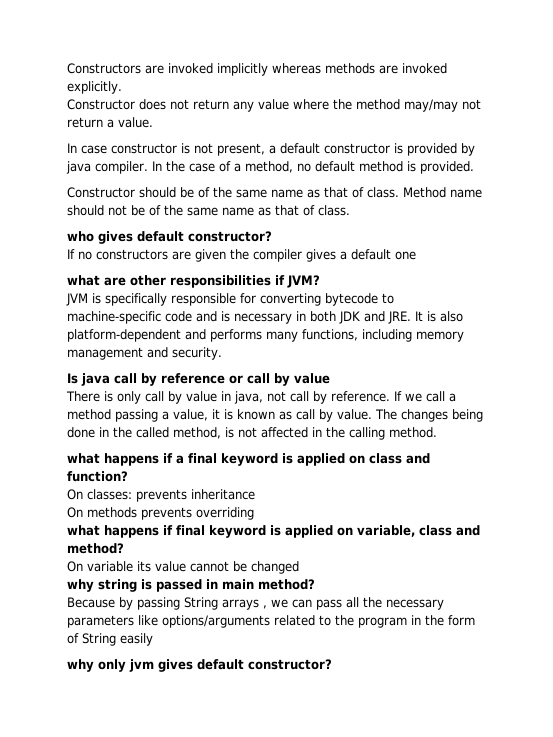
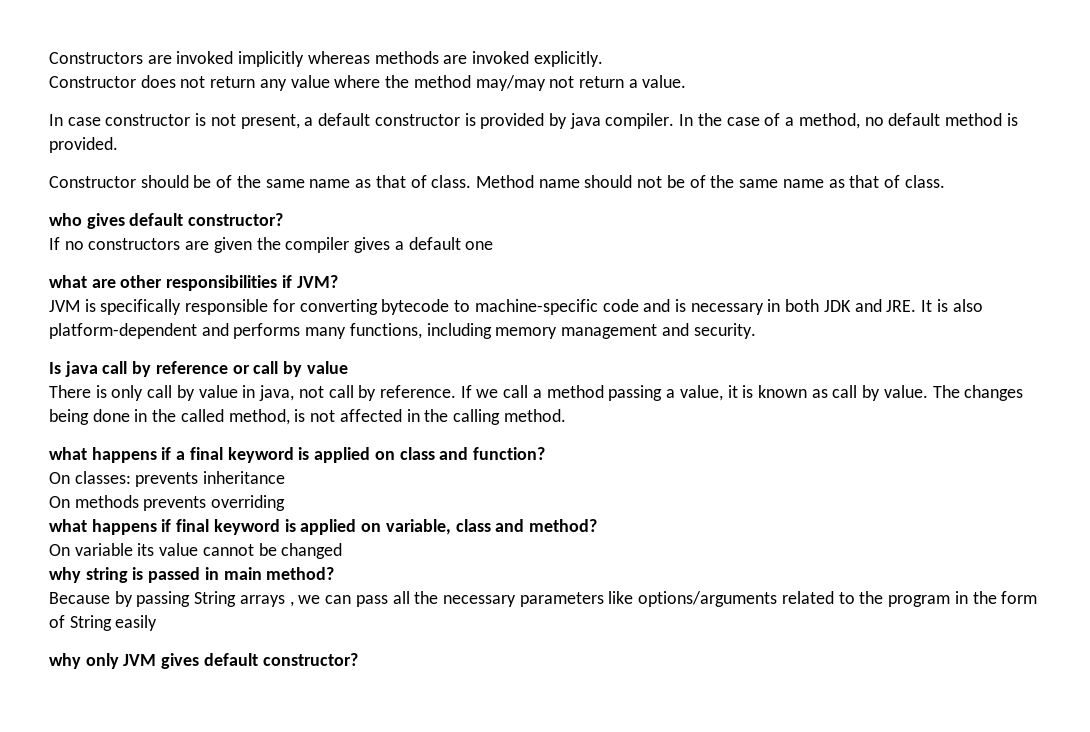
- why only jvm gives default constructor?
+ why only JVM gives default constructor?

